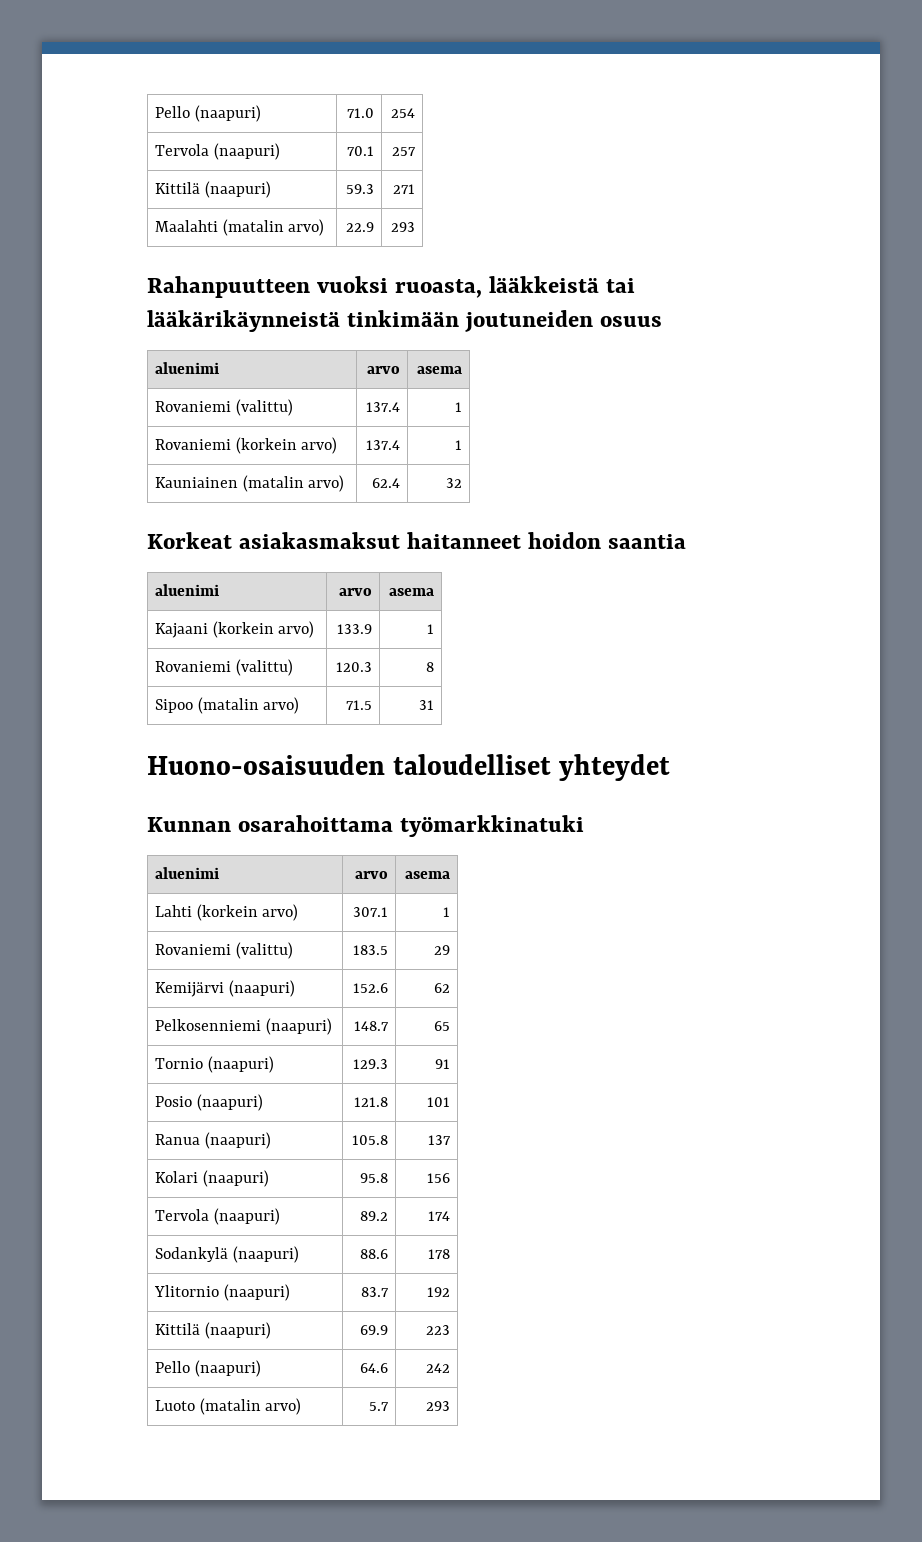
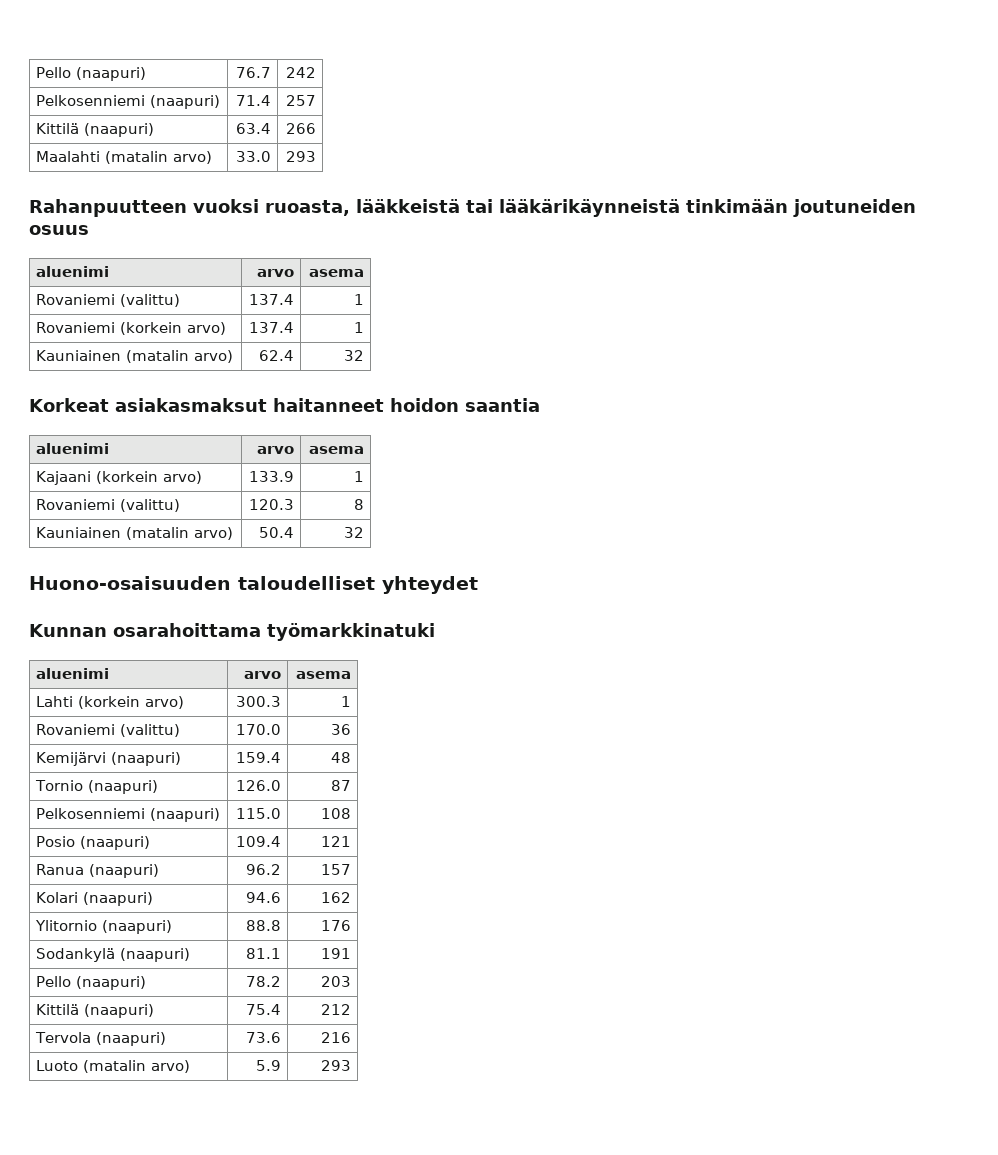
- Pello (naapuri) | 71.0 | 254
- Tervola (naapuri) | 70.1 | 257
+ Pello (naapuri) | 76.7 | 242
+ Pelkosenniemi (naapuri) | 71.4 | 257
- Kittilä (naapuri) | 59.3 | 271
+ Kittilä (naapuri) | 63.4 | 266
- Maalahti (matalin arvo) | 22.9 | 293
+ Maalahti (matalin arvo) | 33.0 | 293
- Sipoo (matalin arvo) | 71.5 | 31
+ Kauniainen (matalin arvo) | 50.4 | 32
- Lahti (korkein arvo) | 307.1 | 1
- Rovaniemi (valittu) | 183.5 | 29
+ Lahti (korkein arvo) | 300.3 | 1
+ Rovaniemi (valittu) | 170.0 | 36
- Kemijärvi (naapuri) | 152.6 | 62
- Pelkosenniemi (naapuri) | 148.7 | 65
- Tornio (naapuri) | 129.3 | 91
+ Kemijärvi (naapuri) | 159.4 | 48
+ Tornio (naapuri) | 126.0 | 87
+ Pelkosenniemi (naapuri) | 115.0 | 108
- Posio (naapuri) | 121.8 | 101
+ Posio (naapuri) | 109.4 | 121
- Ranua (naapuri) | 105.8 | 137
+ Ranua (naapuri) | 96.2 | 157
- Kolari (naapuri) | 95.8 | 156
- Tervola (naapuri) | 89.2 | 174
- Sodankylä (naapuri) | 88.6 | 178
- Ylitornio (naapuri) | 83.7 | 192
- Kittilä (naapuri) | 69.9 | 223
- Pello (naapuri) | 64.6 | 242
+ Kolari (naapuri) | 94.6 | 162
+ Ylitornio (naapuri) | 88.8 | 176
+ Sodankylä (naapuri) | 81.1 | 191
+ Pello (naapuri) | 78.2 | 203
+ Kittilä (naapuri) | 75.4 | 212
+ Tervola (naapuri) | 73.6 | 216
- Luoto (matalin arvo) | 5.7 | 293
+ Luoto (matalin arvo) | 5.9 | 293

